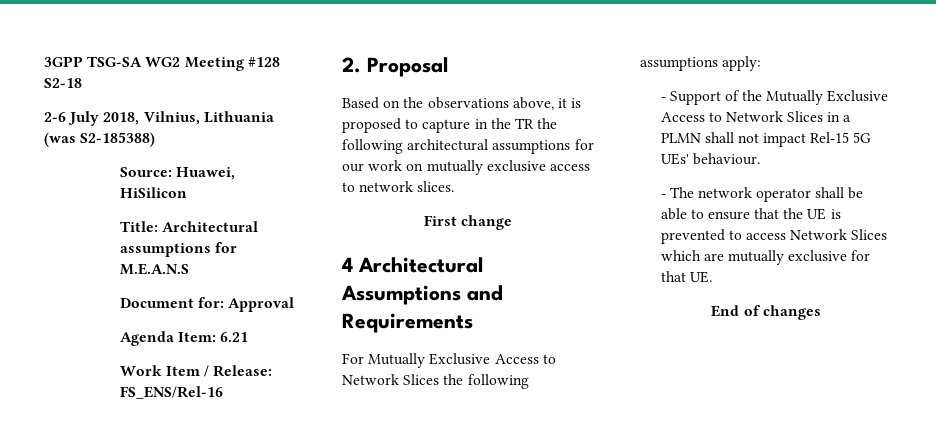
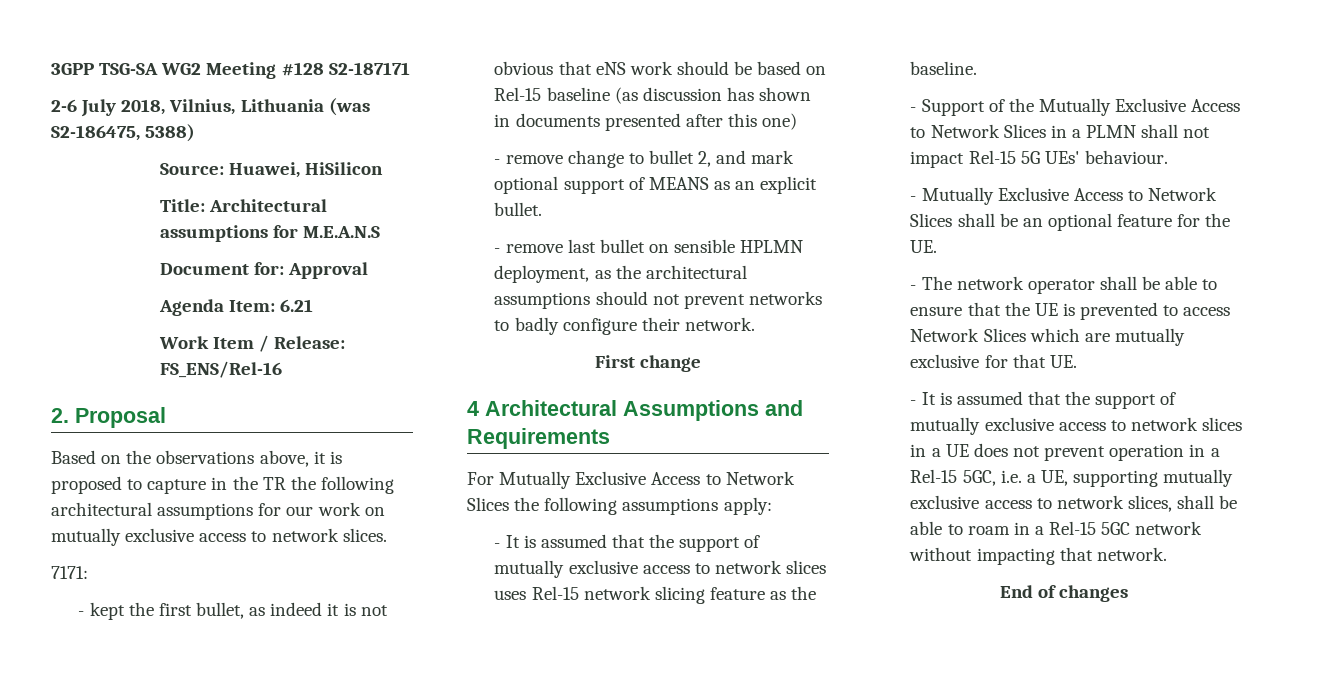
- 3GPP TSG-SA WG2 Meeting #128 S2-18
+ 3GPP TSG-SA WG2 Meeting #128 S2-187171
- 2-6 July 2018, Vilnius, Lithuania (was S2-185388)
+ 2-6 July 2018, Vilnius, Lithuania (was S2-186475, 5388)
+ 7171:
+ - kept the first bullet, as indeed it is not obvious that eNS work should be based on Rel-15 baseline (as discussion has shown in documents presented after this one)
+ - remove change to bullet 2, and mark optional support of MEANS as an explicit bullet.
+ - remove last bullet on sensible HPLMN deployment, as the architectural assumptions should not prevent networks to badly configure their network.
+ - It is assumed that the support of mutually exclusive access to network slices uses Rel-15 network slicing feature as the baseline.
+ - Mutually Exclusive Access to Network Slices shall be an optional feature for the UE.
+ - It is assumed that the support of mutually exclusive access to network slices in a UE does not prevent operation in a Rel-15 5GC, i.e. a UE, supporting mutually exclusive access to network slices, shall be able to roam in a Rel-15 5GC network without impacting that network.

